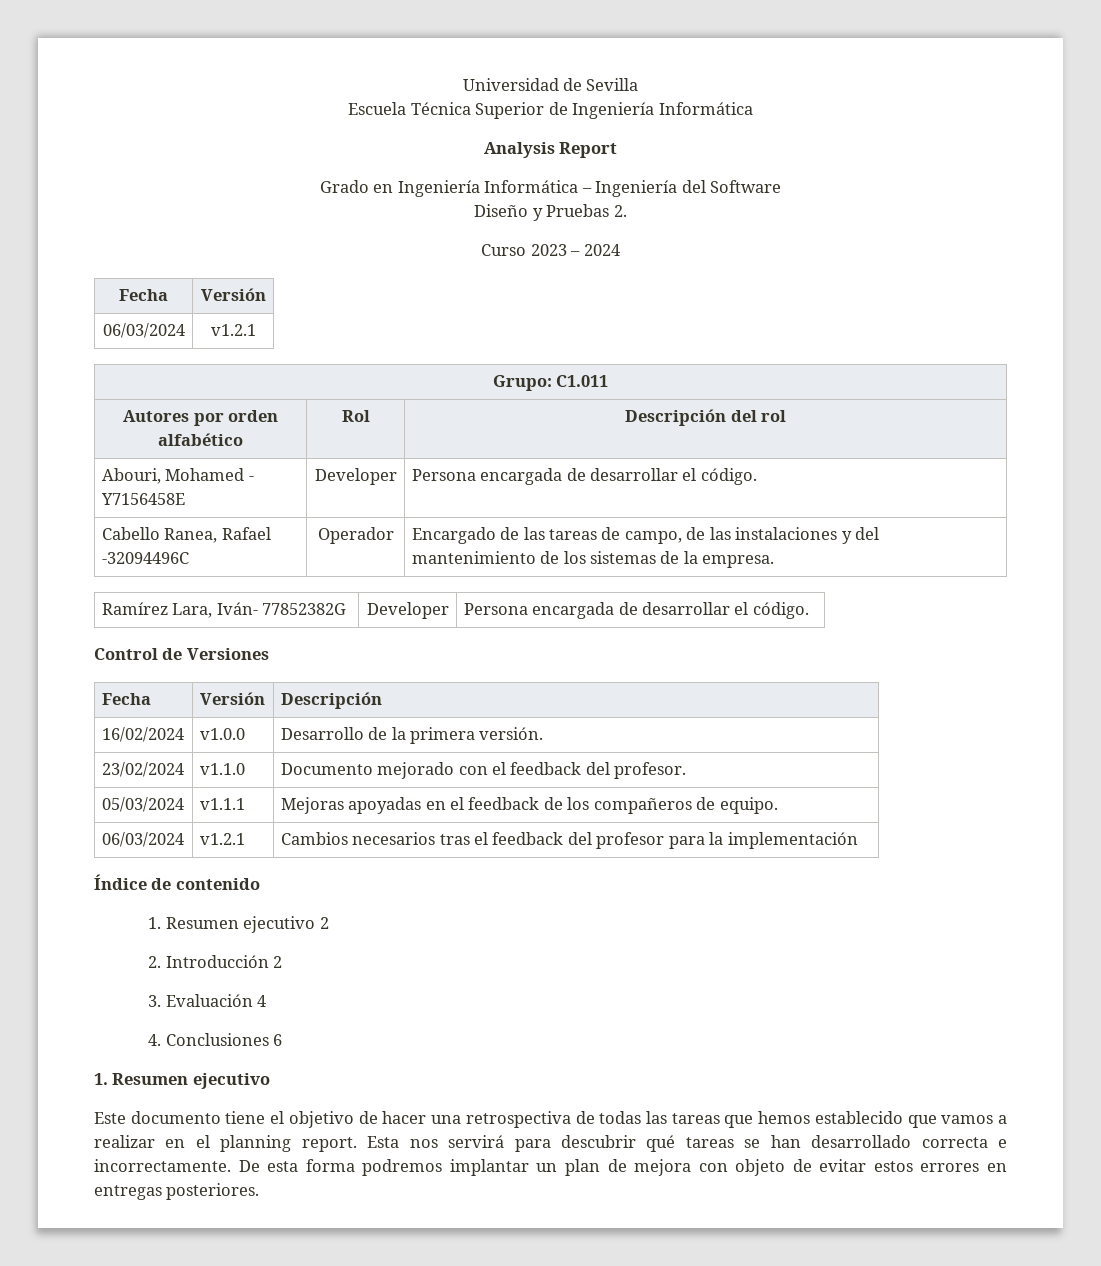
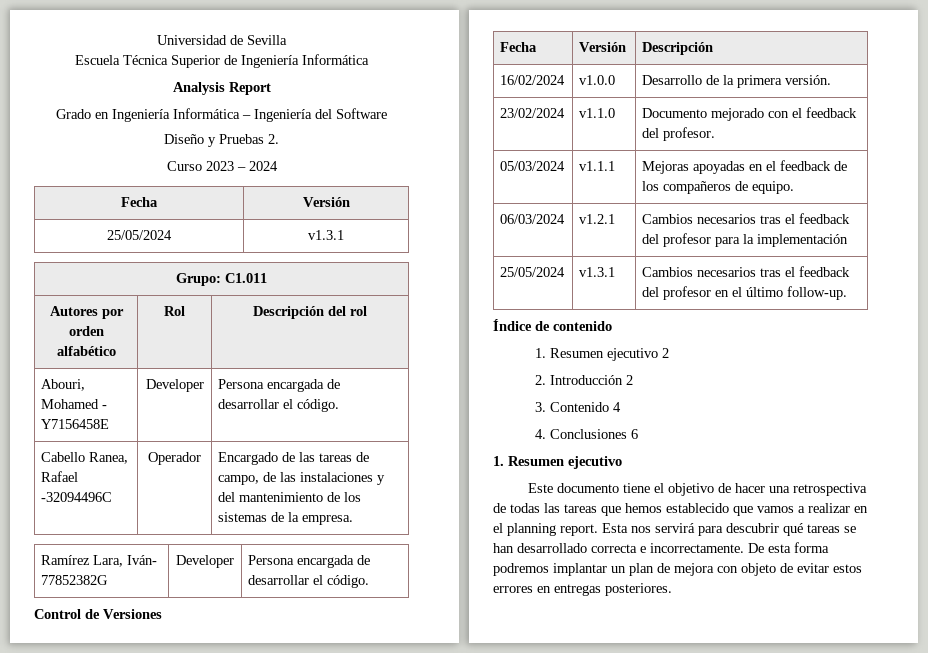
  Curso 2023 – 2024
  Fecha | Versión
- 06/03/2024 | v1.2.1
+ 25/05/2024 | v1.3.1
+ 25/05/2024 | v1.3.1 | Cambios necesarios tras el feedback del profesor en el último follow-up.
- 3. Evaluación 4
+ 3. Contenido 4

